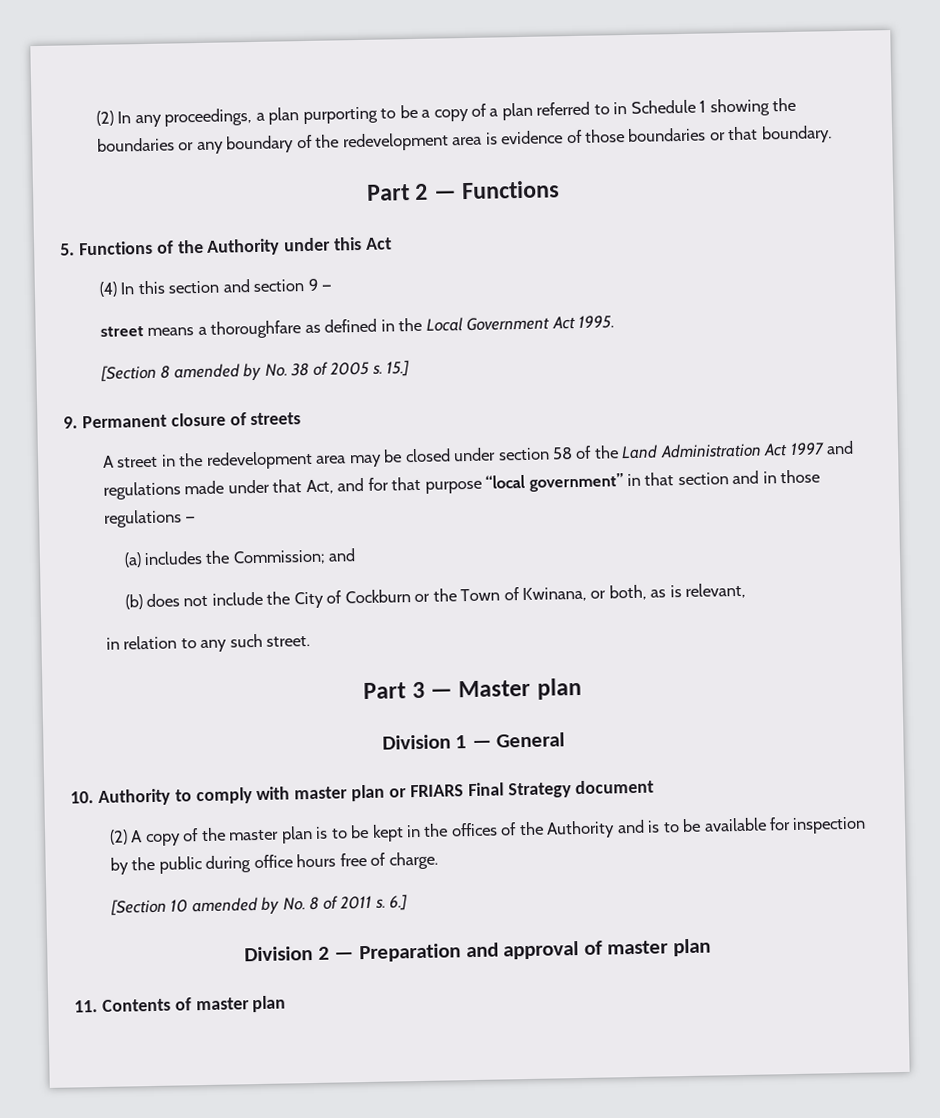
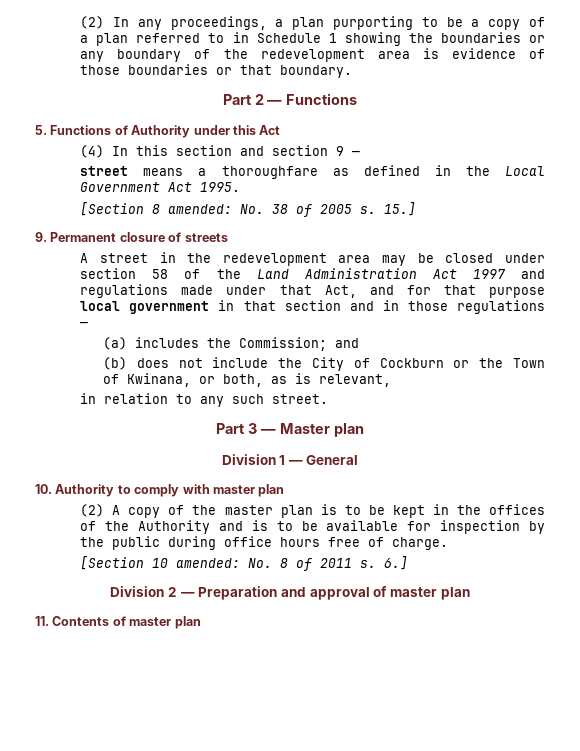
- 5. Functions of the Authority under this Act
+ 5. Functions of Authority under this Act
- [Section 8 amended by No. 38 of 2005 s.
+ [Section 8 amended: No. 38 of 2005 s.
- A street in the redevelopment area may be closed under section 58 of the Land Administration Act 1997 and regulations made under that Act, and for that purpose “local government” in that section and in those regulations —
+ A street in the redevelopment area may be closed under section 58 of the Land Administration Act 1997 and regulations made under that Act, and for that purpose local government in that section and in those regulations —
- 10. Authority to comply with master plan or FRIARS Final Strategy document
+ 10. Authority to comply with master plan
- [Section 10 amended by No. 8 of 2011 s.
+ [Section 10 amended: No. 8 of 2011 s.

